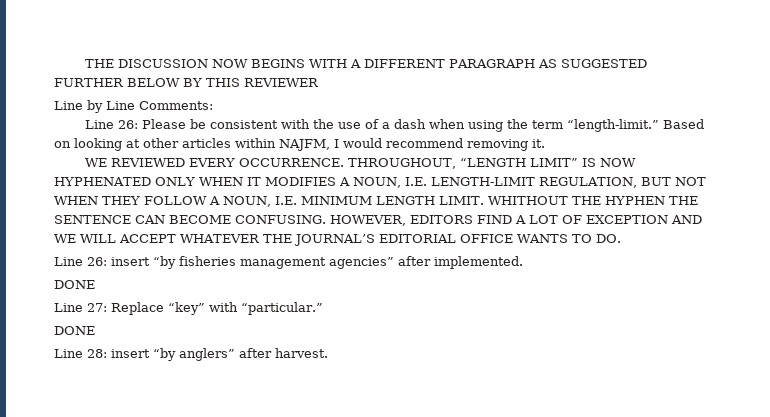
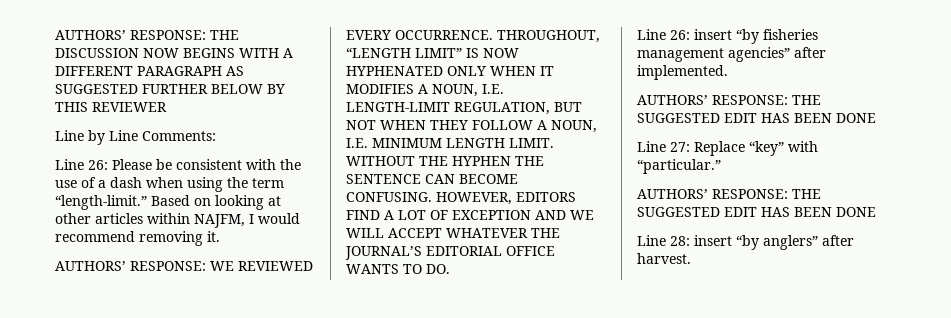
- THE DISCUSSION NOW BEGINS WITH A DIFFERENT PARAGRAPH AS SUGGESTED FURTHER BELOW BY THIS REVIEWER
+ AUTHORS’ RESPONSE: THE DISCUSSION NOW BEGINS WITH A DIFFERENT PARAGRAPH AS SUGGESTED FURTHER BELOW BY THIS REVIEWER
- WE REVIEWED EVERY OCCURRENCE.
+ AUTHORS’ RESPONSE: WE REVIEWED EVERY OCCURRENCE.
- WHITHOUT THE HYPHEN THE SENTENCE CAN BECOME CONFUSING.
+ WITHOUT THE HYPHEN THE SENTENCE CAN BECOME CONFUSING.
  Line 26: insert “by fisheries management agencies” after implemented.
- DONE
+ AUTHORS’ RESPONSE: THE SUGGESTED EDIT HAS BEEN DONE
  Line 27: Replace “key” with “particular.”
- DONE
+ AUTHORS’ RESPONSE: THE SUGGESTED EDIT HAS BEEN DONE

